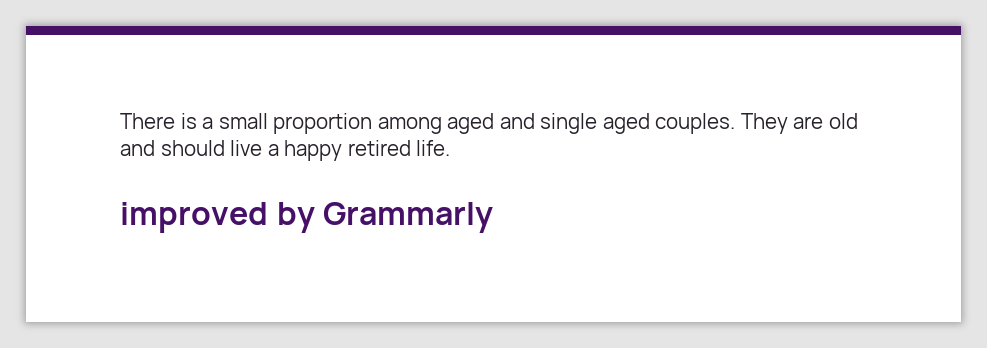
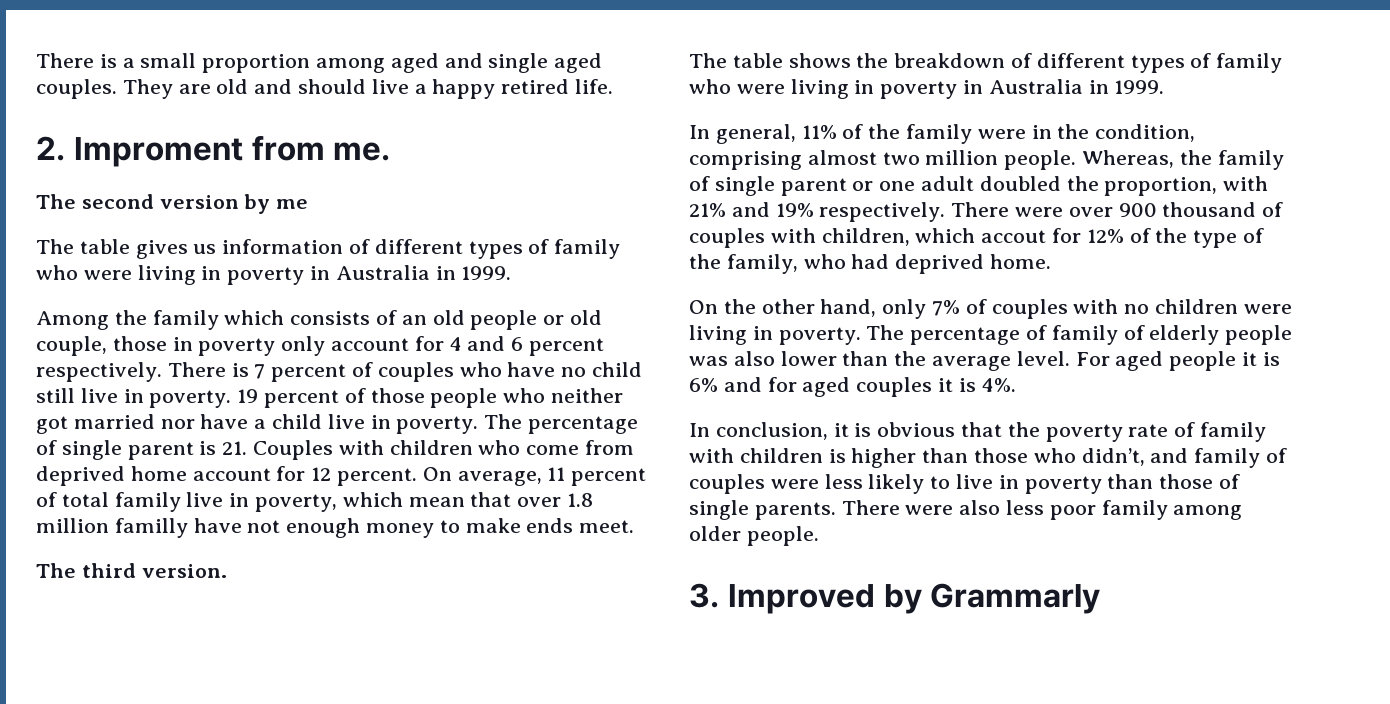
- improved by Grammarly
+ 2. Improment from me.
+ The second version by me
+ The table gives us information of different types of family who were living in poverty in Australia in 1999.
+ Among the family which consists of an old people or old couple, those in poverty only account for 4 and 6 percent respectively. There is 7 percent of couples who have no child still live in poverty. 19 percent of those people who neither got married nor have a child live in poverty. The percentage of single parent is 21. Couples with children who come from deprived home account for 12 percent. On average, 11 percent of total family live in poverty, which mean that over 1.8 million familly have not enough money to make ends meet.
+ The third version.
+ The table shows the breakdown of different types of family who were living in poverty in Australia in 1999.
+ In general, 11% of the family were in the condition, comprising almost two million people. Whereas, the family of single parent or one adult doubled the proportion, with 21% and 19% respectively. There were over 900 thousand of couples with children, which accout for 12% of the type of the family, who had deprived home.
+ On the other hand, only 7% of couples with no children were living in poverty. The percentage of family of elderly people was also lower than the average level. For aged people it is 6% and for aged couples it is 4%.
+ In conclusion, it is obvious that the poverty rate of family with children is higher than those who didn’t, and family of couples were less likely to live in poverty than those of single parents. There were also less poor family among older people.
+ 3. Improved by Grammarly

